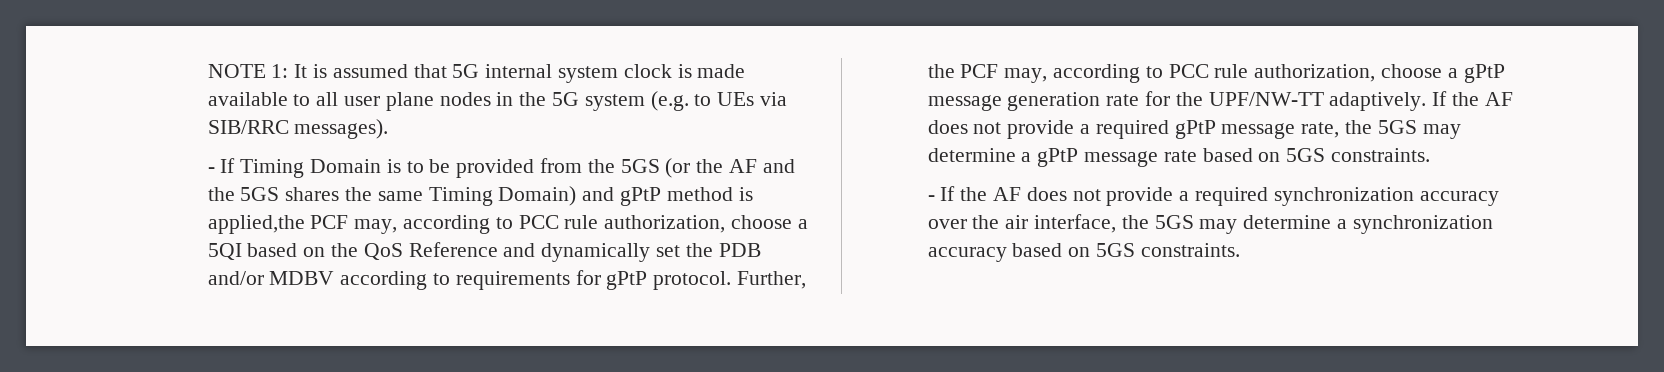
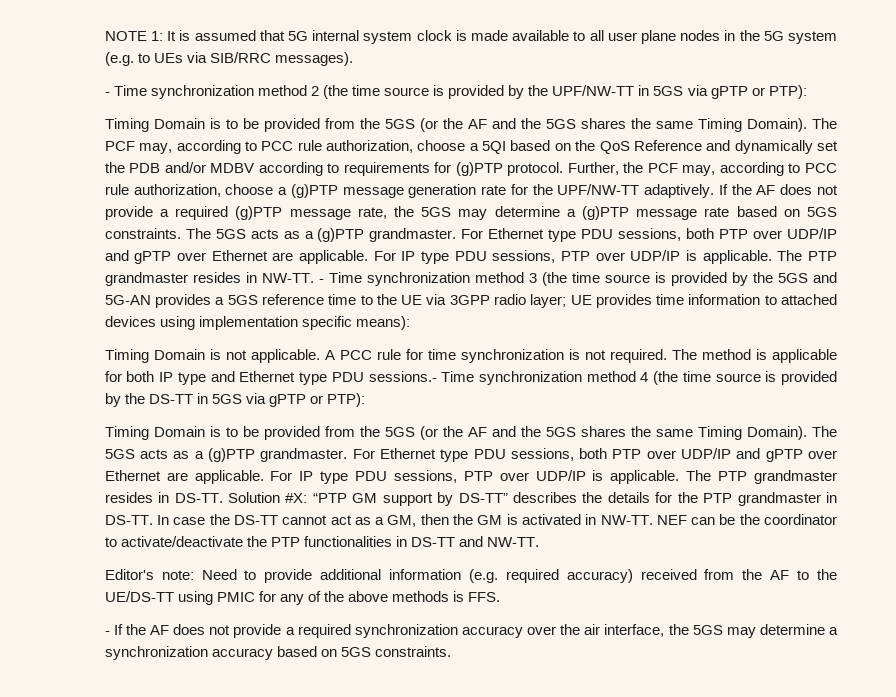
- - If Timing Domain is to be provided from the 5GS (or the AF and the 5GS shares the same Timing Domain) and gPtP method is applied,the PCF may, according to PCC rule authorization, choose a 5QI based on the QoS Reference and dynamically set the PDB and/or MDBV according to requirements for gPtP protocol.
+ - Time synchronization method 2 (the time source is provided by the UPF/NW-TT in 5GS via gPTP or PTP):
+ Timing Domain is to be provided from the 5GS (or the AF and the 5GS shares the same Timing Domain). The PCF may, according to PCC rule authorization, choose a 5QI based on the QoS Reference and dynamically set the PDB and/or MDBV according to requirements for (g)PTP protocol.
- Further, the PCF may, according to PCC rule authorization, choose a gPtP message generation rate for the UPF/NW-TT adaptively.
+ Further, the PCF may, according to PCC rule authorization, choose a (g)PTP message generation rate for the UPF/NW-TT adaptively.
- If the AF does not provide a required gPtP message rate, the 5GS may determine a gPtP message rate based on 5GS constraints.
+ If the AF does not provide a required (g)PTP message rate, the 5GS may determine a (g)PTP message rate based on 5GS constraints. The 5GS acts as a (g)PTP grandmaster. For Ethernet type PDU sessions, both PTP over UDP/IP and gPTP over Ethernet are applicable. For IP type PDU sessions, PTP over UDP/IP is applicable. The PTP grandmaster resides in NW-TT. - Time synchronization method 3 (the time source is provided by the 5GS and 5G-AN provides a 5GS reference time to the UE via 3GPP radio layer; UE provides time information to attached devices using implementation specific means):
+ Timing Domain is not applicable. A PCC rule for time synchronization is not required. The method is applicable for both IP type and Ethernet type PDU sessions.- Time synchronization method 4 (the time source is provided by the DS-TT in 5GS via gPTP or PTP):
+ Timing Domain is to be provided from the 5GS (or the AF and the 5GS shares the same Timing Domain). The 5GS acts as a (g)PTP grandmaster. For Ethernet type PDU sessions, both PTP over UDP/IP and gPTP over Ethernet are applicable. For IP type PDU sessions, PTP over UDP/IP is applicable. The PTP grandmaster resides in DS-TT. Solution #X: “PTP GM support by DS-TT” describes the details for the PTP grandmaster in DS-TT. In case the DS-TT cannot act as a GM, then the GM is activated in NW-TT. NEF can be the coordinator to activate/deactivate the PTP functionalities in DS-TT and NW-TT.
+ Editor's note: Need to provide additional information (e.g. required accuracy) received from the AF to the UE/DS-TT using PMIC for any of the above methods is FFS.

